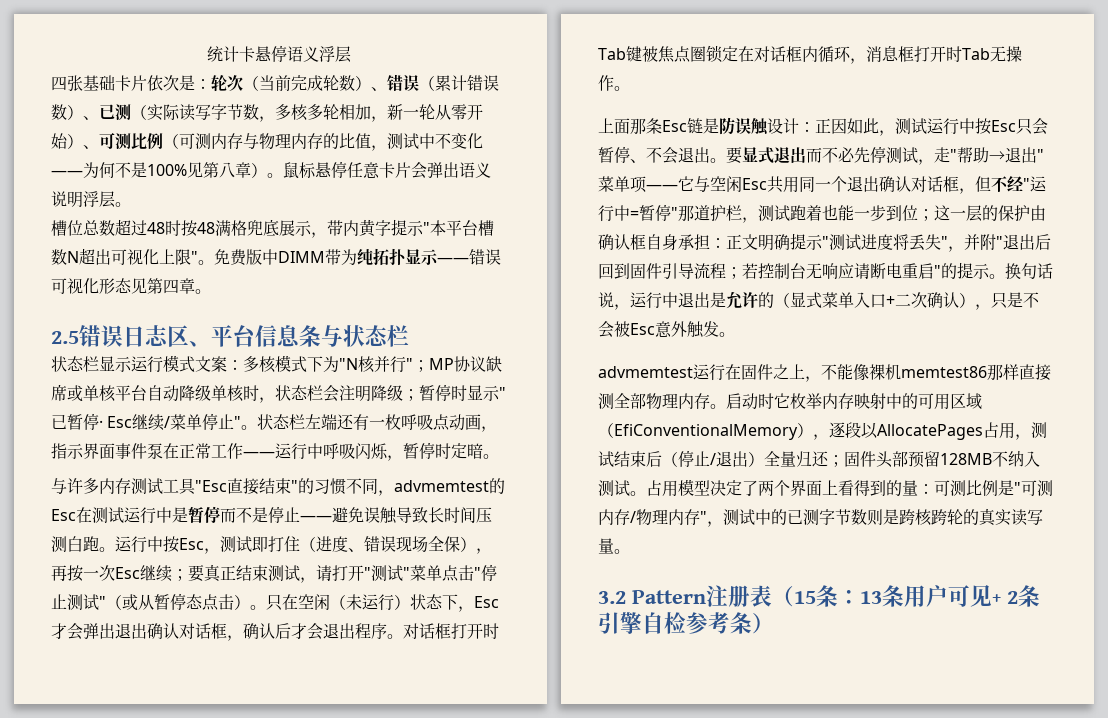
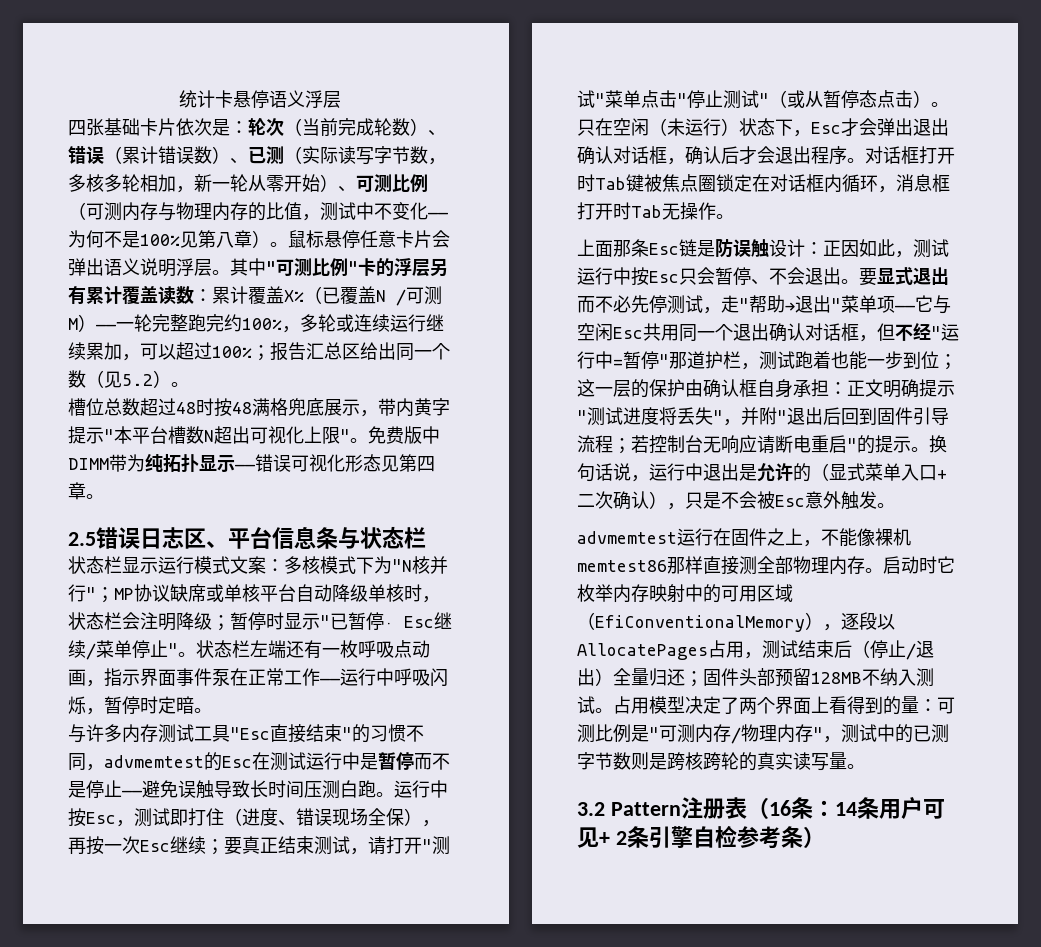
+ 其中"可测比例"卡的浮层另有累计覆盖读数：累计覆盖X%（已覆盖N /可测M）——一轮完整跑完约100%，多轮或连续运行继续累加，可以超过100%；报告汇总区给出同一个数（见5.2）。
- 3.2 Pattern注册表（15条：13条用户可见+ 2条引擎自检参考条）
+ 3.2 Pattern注册表（16条：14条用户可见+ 2条引擎自检参考条）

